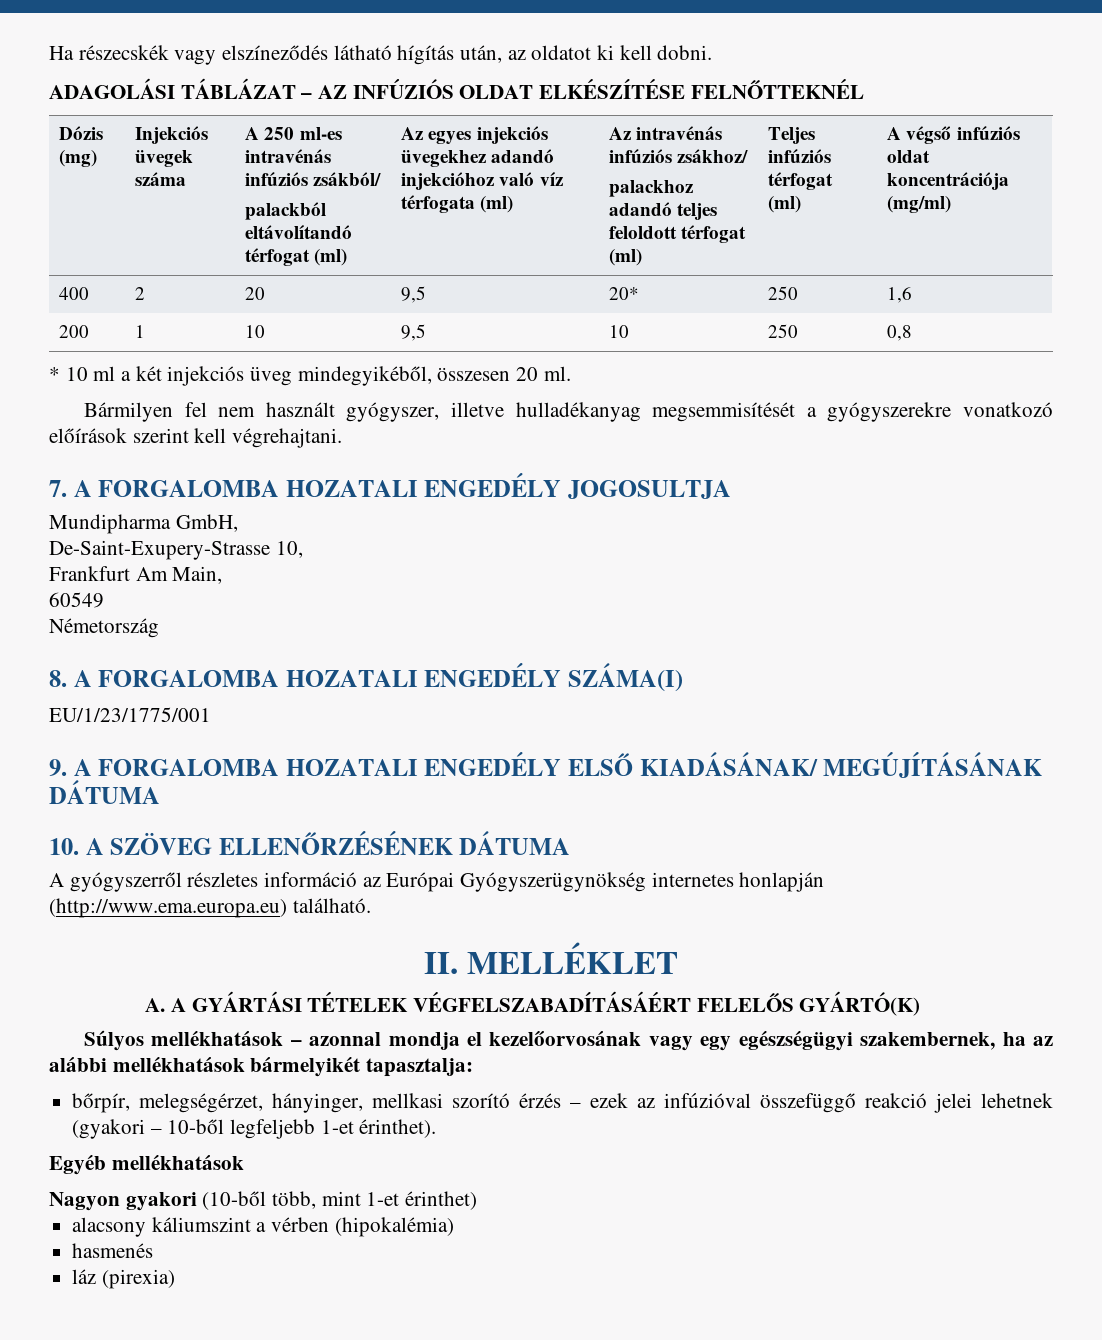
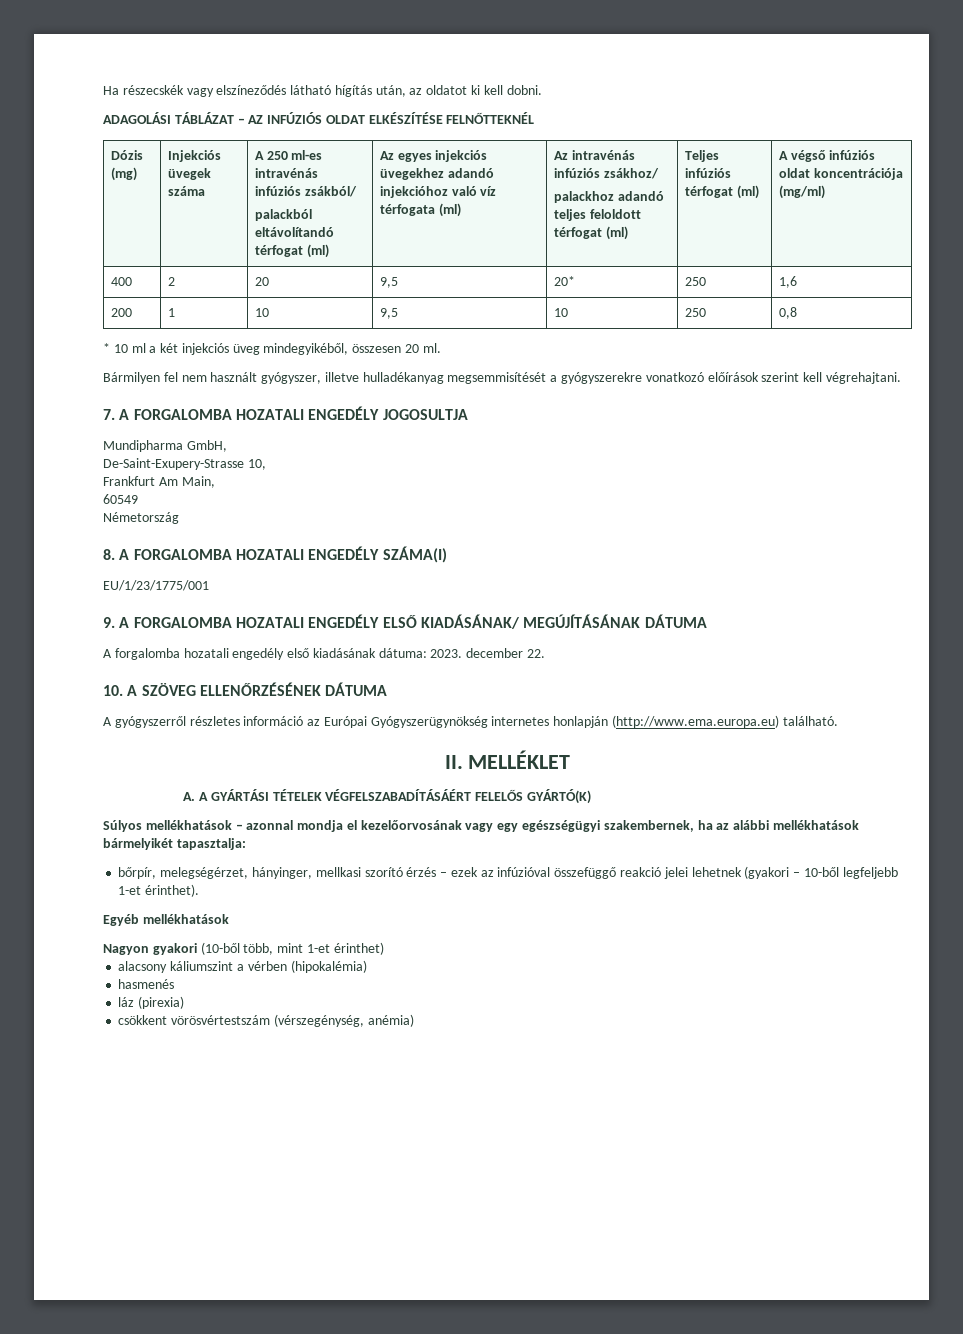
+ A forgalomba hozatali engedély első kiadásának dátuma: 2023. december 22.
+ csökkent vörösvértestszám (vérszegénység, anémia)

